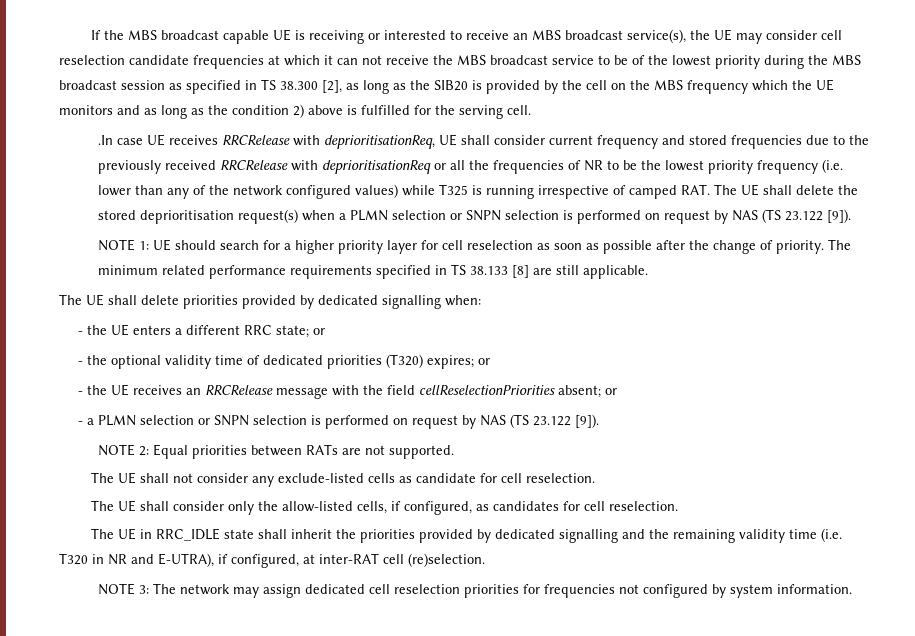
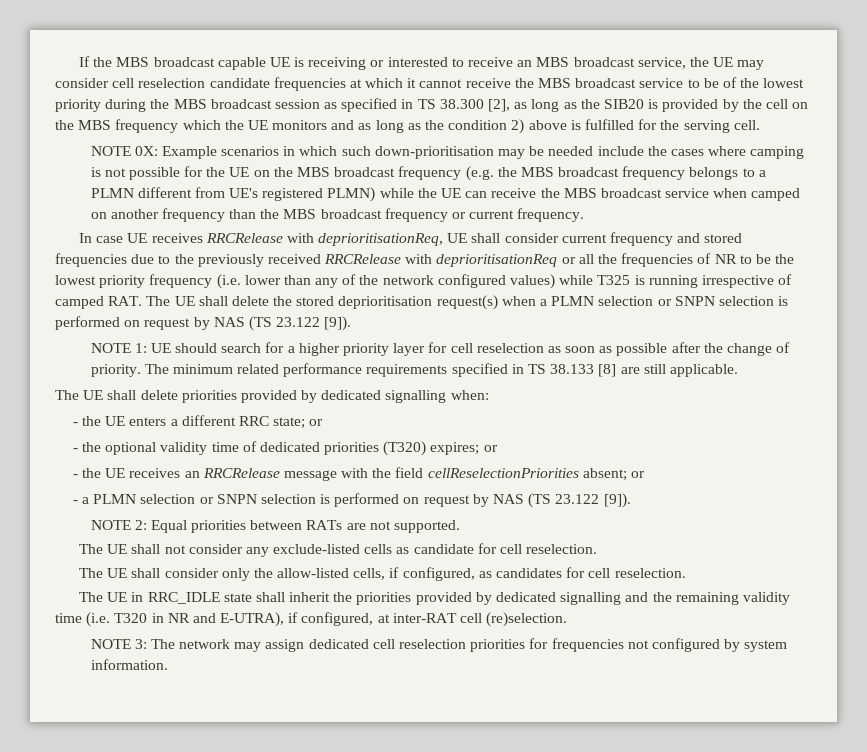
- If the MBS broadcast capable UE is receiving or interested to receive an MBS broadcast service(s), the UE may consider cell reselection candidate frequencies at which it can not receive the MBS broadcast service to be of the lowest priority during the MBS broadcast session as specified in TS 38.300 [2], as long as the SIB20 is provided by the cell on the MBS frequency which the UE monitors and as long as the condition 2) above is fulfilled for the serving cell.
+ If the MBS broadcast capable UE is receiving or interested to receive an MBS broadcast service, the UE may consider cell reselection candidate frequencies at which it cannot receive the MBS broadcast service to be of the lowest priority during the MBS broadcast session as specified in TS 38.300 [2], as long as the SIB20 is provided by the cell on the MBS frequency which the UE monitors and as long as the condition 2) above is fulfilled for the serving cell.
- .In case UE receives RRCRelease with deprioritisationReq, UE shall consider current frequency and stored frequencies due to the previously received RRCRelease with deprioritisationReq or all the frequencies of NR to be the lowest priority frequency (i.e. lower than any of the network configured values) while T325 is running irrespective of camped RAT. The UE shall delete the stored deprioritisation request(s) when a PLMN selection or SNPN selection is performed on request by NAS (TS 23.122 [9]).
+ NOTE 0X: Example scenarios in which such down-prioritisation may be needed include the cases where camping is not possible for the UE on the MBS broadcast frequency (e.g. the MBS broadcast frequency belongs to a PLMN different from UE's registered PLMN) while the UE can receive the MBS broadcast service when camped on another frequency than the MBS broadcast frequency or current frequency.
+ In case UE receives RRCRelease with deprioritisationReq, UE shall consider current frequency and stored frequencies due to the previously received RRCRelease with deprioritisationReq or all the frequencies of NR to be the lowest priority frequency (i.e. lower than any of the network configured values) while T325 is running irrespective of camped RAT. The UE shall delete the stored deprioritisation request(s) when a PLMN selection or SNPN selection is performed on request by NAS (TS 23.122 [9]).

